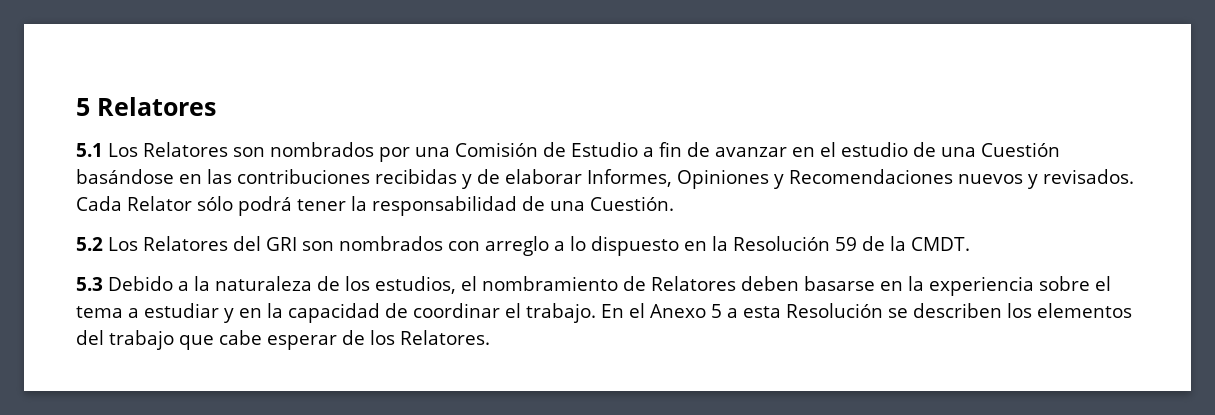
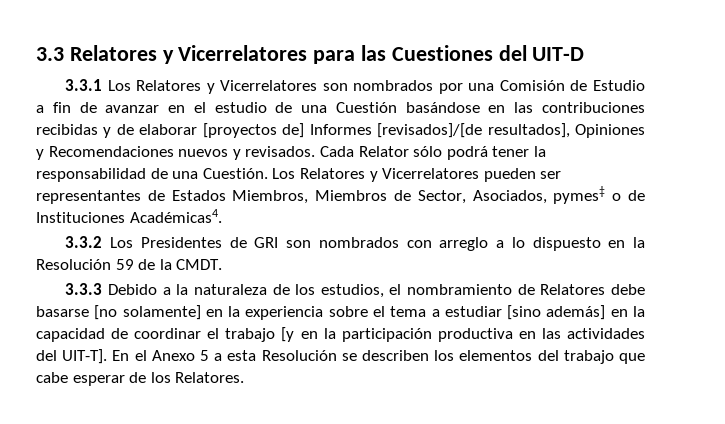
- 5 Relatores
- 5.1 Los Relatores son nombrados por una Comisión de Estudio a fin de avanzar en el estudio de una Cuestión basándose en las contribuciones recibidas y de elaborar Informes, Opiniones y Recomendaciones nuevos y revisados.
+ 3.3 Relatores y Vicerrelatores para las Cuestiones del UIT-D
+ 3.3.1 Los Relatores y Vicerrelatores son nombrados por una Comisión de Estudio a fin de avanzar en el estudio de una Cuestión basándose en las contribuciones recibidas y de elaborar [proyectos de] Informes [revisados]/[de resultados], Opiniones y Recomendaciones nuevos y revisados.
- Cada Relator sólo podrá tener la responsabilidad de una Cuestión.
- 5.2 Los Relatores del GRI son nombrados con arreglo a lo dispuesto en la Resolución 59 de la CMDT.
+ Cada Relator sólo podrá tener la responsabilidad de una Cuestión. Los Relatores y Vicerrelatores pueden ser representantes de Estados Miembros, Miembros de Sector, Asociados, pymes‡ o de Instituciones Académicas4.
+ 3.3.2 Los Presidentes de GRI son nombrados con arreglo a lo dispuesto en la Resolución 59 de la CMDT.
- 5.3 Debido a la naturaleza de los estudios, el nombramiento de Relatores deben basarse en la experiencia sobre el tema a estudiar y en la capacidad de coordinar el trabajo.
+ 3.3.3 Debido a la naturaleza de los estudios, el nombramiento de Relatores debe basarse [no solamente] en la experiencia sobre el tema a estudiar [sino además] en la capacidad de coordinar el trabajo [y en la participación productiva en las actividades del UIT-T].

